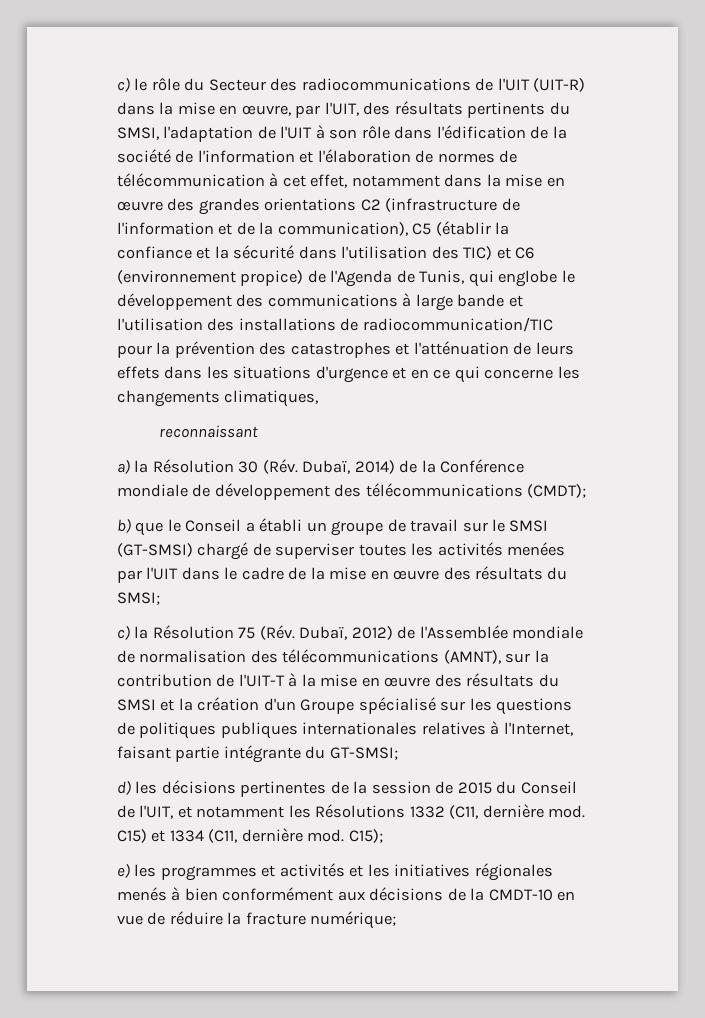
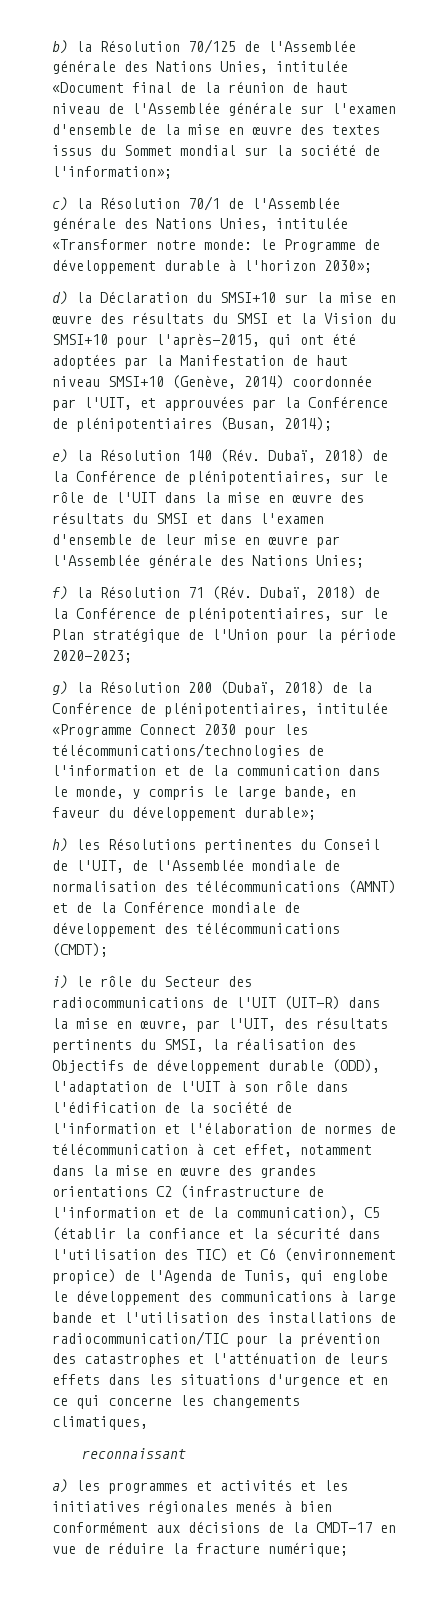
- c) le rôle du Secteur des radiocommunications de l'UIT (UIT-R) dans la mise en œuvre, par l'UIT, des résultats pertinents du SMSI, l'adaptation de l'UIT à son rôle dans l'édification de la société de l'information et l'élaboration de normes de télécommunication à cet effet, notamment dans la mise en œuvre des grandes orientations C2 (infrastructure de l'information et de la communication), C5 (établir la confiance et la sécurité dans l'utilisation des TIC) et C6 (environnement propice) de l'Agenda de Tunis, qui englobe le développement des communications à large bande et l'utilisation des installations de radiocommunication/TIC pour la prévention des catastrophes et l'atténuation de leurs effets dans les situations d'urgence et en ce qui concerne les changements climatiques,
+ b) la Résolution 70/125 de l'Assemblée générale des Nations Unies, intitulée «Document final de la réunion de haut niveau de l'Assemblée générale sur l'examen d'ensemble de la mise en œuvre des textes issus du Sommet mondial sur la société de l'information»;
+ c) la Résolution 70/1 de l'Assemblée générale des Nations Unies, intitulée «Transformer notre monde: le Programme de développement durable à l'horizon 2030»;
+ d) la Déclaration du SMSI+10 sur la mise en œuvre des résultats du SMSI et la Vision du SMSI+10 pour l'après-2015, qui ont été adoptées par la Manifestation de haut niveau SMSI+10 (Genève, 2014) coordonnée par l'UIT, et approuvées par la Conférence de plénipotentiaires (Busan, 2014);
+ e) la Résolution 140 (Rév. Dubaï, 2018) de la Conférence de plénipotentiaires, sur le rôle de l'UIT dans la mise en œuvre des résultats du SMSI et dans l'examen d'ensemble de leur mise en œuvre par l'Assemblée générale des Nations Unies;
+ f) la Résolution 71 (Rév. Dubaï, 2018) de la Conférence de plénipotentiaires, sur le Plan stratégique de l'Union pour la période 2020-2023;
+ g) la Résolution 200 (Dubaï, 2018) de la Conférence de plénipotentiaires, intitulée «Programme Connect 2030 pour les télécommunications/technologies de l'information et de la communication dans le monde, y compris le large bande, en faveur du développement durable»;
+ h) les Résolutions pertinentes du Conseil de l'UIT, de l'Assemblée mondiale de normalisation des télécommunications (AMNT) et de la Conférence mondiale de développement des télécommunications (CMDT);
+ i) le rôle du Secteur des radiocommunications de l'UIT (UIT-R) dans la mise en œuvre, par l'UIT, des résultats pertinents du SMSI, la réalisation des Objectifs de développement durable (ODD), l'adaptation de l'UIT à son rôle dans l'édification de la société de l'information et l'élaboration de normes de télécommunication à cet effet, notamment dans la mise en œuvre des grandes orientations C2 (infrastructure de l'information et de la communication), C5 (établir la confiance et la sécurité dans l'utilisation des TIC) et C6 (environnement propice) de l'Agenda de Tunis, qui englobe le développement des communications à large bande et l'utilisation des installations de radiocommunication/TIC pour la prévention des catastrophes et l'atténuation de leurs effets dans les situations d'urgence et en ce qui concerne les changements climatiques,
- a) la Résolution 30 (Rév. Dubaï, 2014) de la Conférence mondiale de développement des télécommunications (CMDT);
- b) que le Conseil a établi un groupe de travail sur le SMSI (GT-SMSI) chargé de superviser toutes les activités menées par l'UIT dans le cadre de la mise en œuvre des résultats du SMSI;
- c) la Résolution 75 (Rév. Dubaï, 2012) de l'Assemblée mondiale de normalisation des télécommunications (AMNT), sur la contribution de l'UIT-T à la mise en œuvre des résultats du SMSI et la création d'un Groupe spécialisé sur les questions de politiques publiques internationales relatives à l'Internet, faisant partie intégrante du GT-SMSI;
- d) les décisions pertinentes de la session de 2015 du Conseil de l'UIT, et notamment les Résolutions 1332 (C11, dernière mod. C15) et 1334 (C11, dernière mod. C15);
- e) les programmes et activités et les initiatives régionales menés à bien conformément aux décisions de la CMDT-10 en vue de réduire la fracture numérique;
+ a) les programmes et activités et les initiatives régionales menés à bien conformément aux décisions de la CMDT-17 en vue de réduire la fracture numérique;

